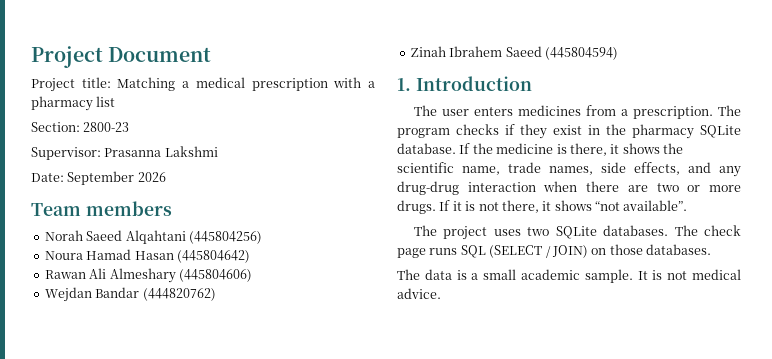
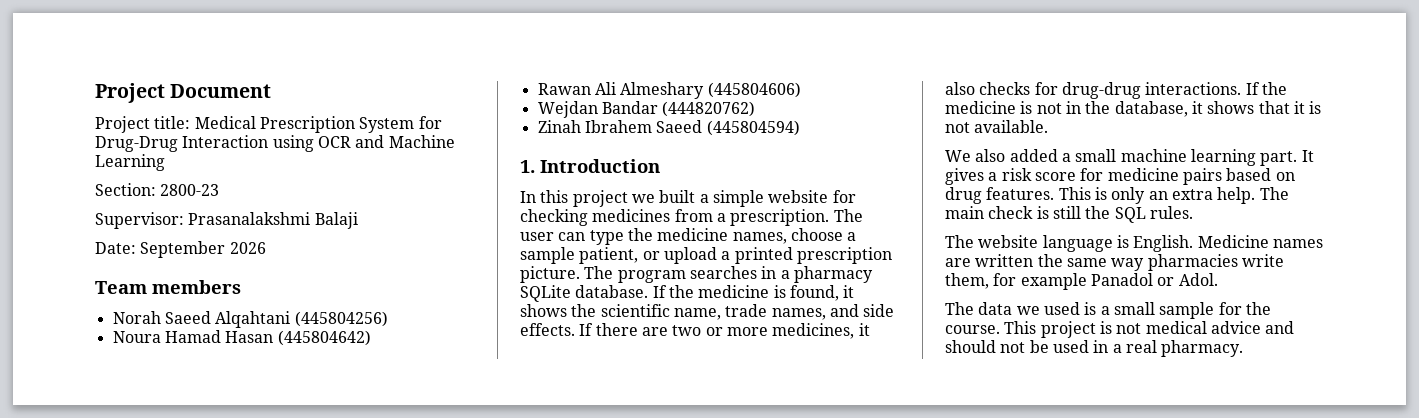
- Project title: Matching a medical prescription with a pharmacy list
+ Project title: Medical Prescription System for Drug-Drug Interaction using OCR and Machine Learning
- Supervisor: Prasanna Lakshmi
+ Supervisor: Prasanalakshmi Balaji
- The user enters medicines from a prescription.
+ In this project we built a simple website for checking medicines from a prescription.
- The program checks if they exist in the pharmacy SQLite database.
+ The user can type the medicine names, choose a sample patient, or upload a printed prescription picture. The program searches in a pharmacy SQLite database.
- If the medicine is there, it shows the scientific name, trade names, side effects, and any drug-drug interaction when there are two or more drugs. If it is not there, it shows “not available”.
- The project uses two SQLite databases. The check page runs SQL (SELECT / JOIN) on those databases.
+ If the medicine is found, it shows the scientific name, trade names, and side effects. If there are two or more medicines, it also checks for drug-drug interactions. If the medicine is not in the database, it shows that it is not available.
+ We also added a small machine learning part. It gives a risk score for medicine pairs based on drug features. This is only an extra help. The main check is still the SQL rules.
+ The website language is English. Medicine names are written the same way pharmacies write them, for example Panadol or Adol.
- The data is a small academic sample. It is not medical advice.
+ The data we used is a small sample for the course. This project is not medical advice and should not be used in a real pharmacy.

